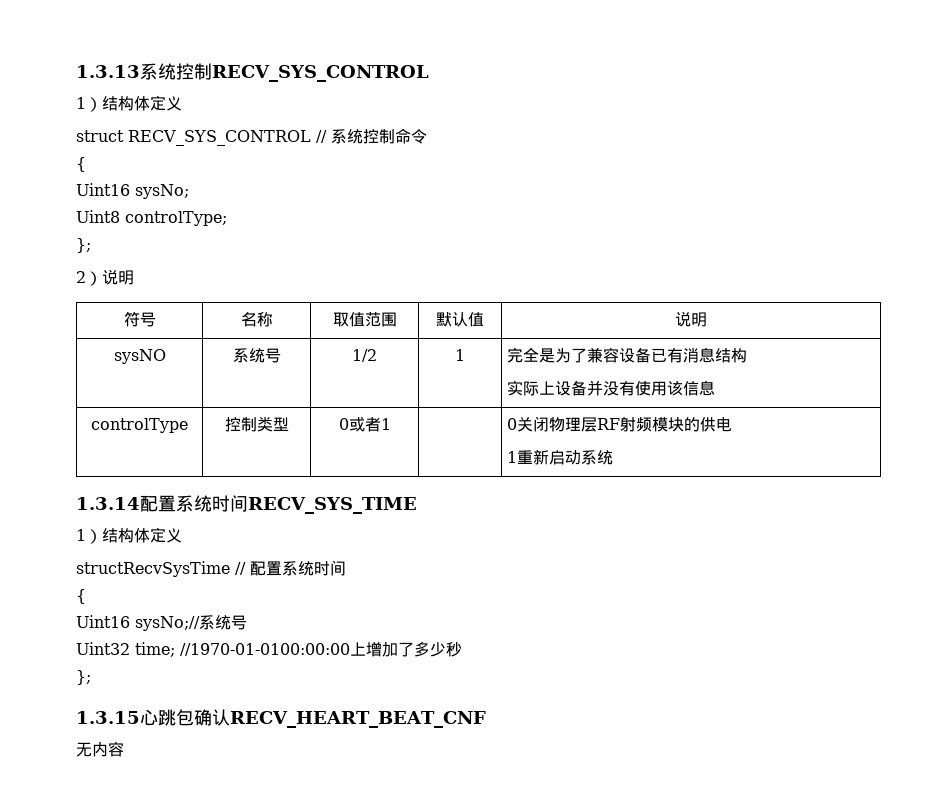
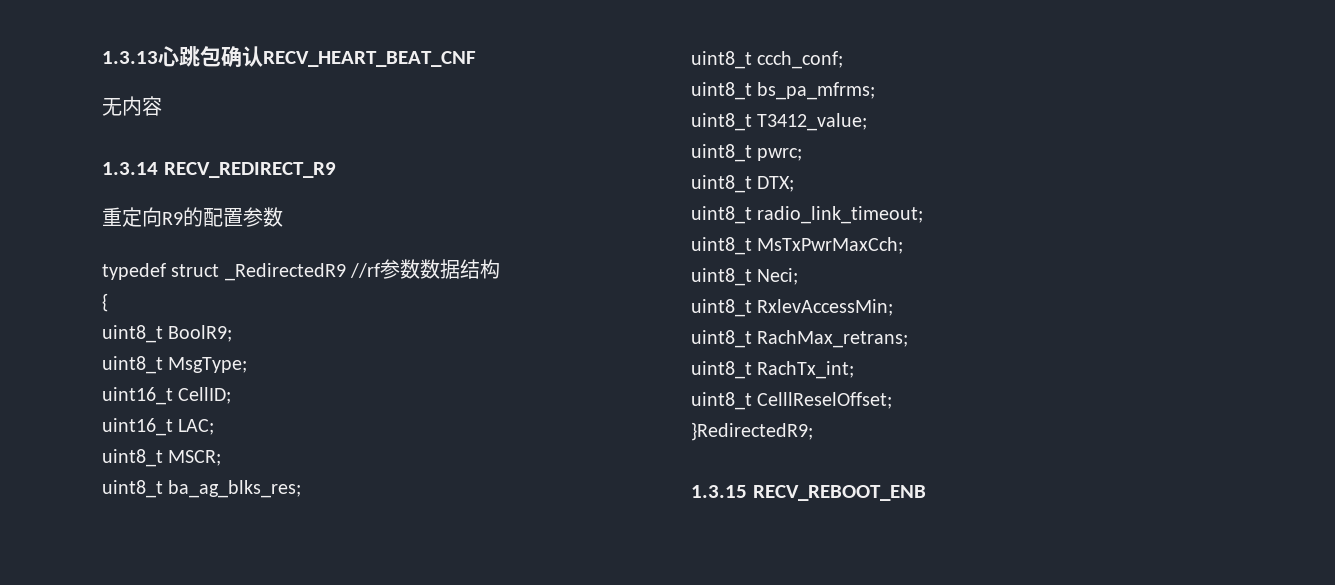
- 1.3.13系统控制RECV_SYS_CONTROL
- 1）结构体定义
- struct RECV_SYS_CONTROL // 系统控制命令
- {
- Uint16 sysNo;
- Uint8 controlType;
- };
- 2）说明
- 符号 | 名称 | 取值范围 | 默认值 | 说明
- sysNO | 系统号 | 1/2 | 1 | 完全是为了兼容设备已有消息结构
- 实际上设备并没有使用该信息
- controlType | 控制类型 | 0或者1 | | 0关闭物理层RF射频模块的供电
- 1重新启动系统
- 1.3.14配置系统时间RECV_SYS_TIME
- 1）结构体定义
- structRecvSysTime // 配置系统时间
- {
- Uint16 sysNo;//系统号
- Uint32 time; //1970-01-0100:00:00上增加了多少秒
- };
- 1.3.15心跳包确认RECV_HEART_BEAT_CNF
+ 1.3.13心跳包确认RECV_HEART_BEAT_CNF
+ 1.3.14 RECV_REDIRECT_R9
+ 重定向R9的配置参数
+ typedef struct _RedirectedR9 //rf参数数据结构
+ {
+ uint8_t BoolR9;
+ uint8_t MsgType;
+ uint16_t CellID;
+ uint16_t LAC;
+ uint8_t MSCR;
+ uint8_t ba_ag_blks_res;
+ uint8_t ccch_conf;
+ uint8_t bs_pa_mfrms;
+ uint8_t T3412_value;
+ uint8_t pwrc;
+ uint8_t DTX;
+ uint8_t radio_link_timeout;
+ uint8_t MsTxPwrMaxCch;
+ uint8_t Neci;
+ uint8_t RxlevAccessMin;
+ uint8_t RachMax_retrans;
+ uint8_t RachTx_int;
+ uint8_t CelllReselOffset;
+ }RedirectedR9;
+ 1.3.15 RECV_REBOOT_ENB

